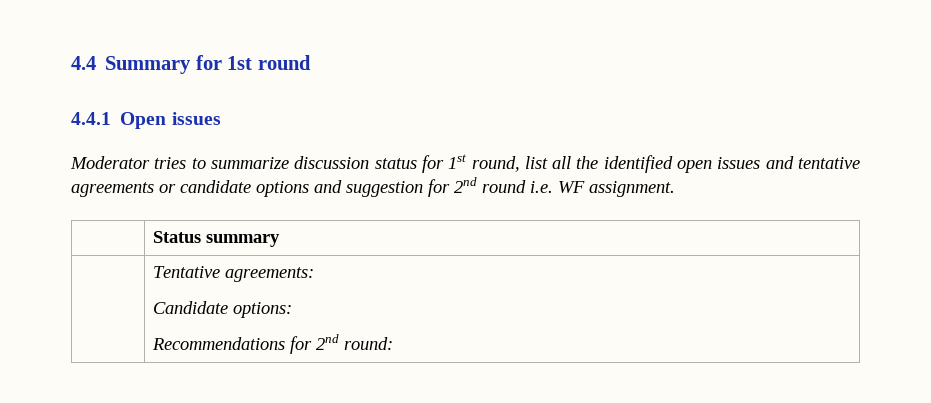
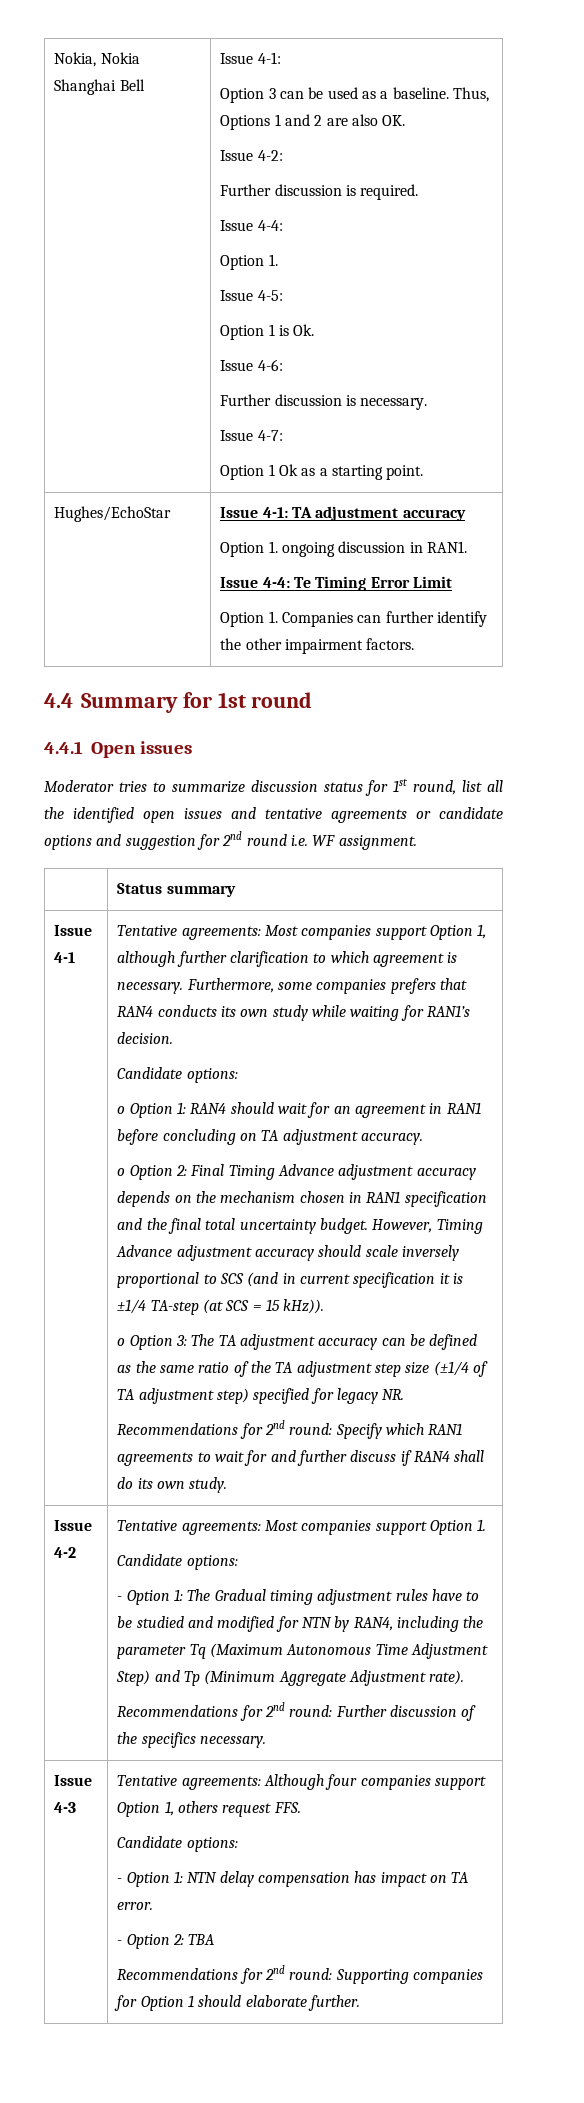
+ Nokia, Nokia Shanghai Bell | Issue 4-1:
+ Option 3 can be used as a baseline. Thus, Options 1 and 2 are also OK.
+ Issue 4-2:
+ Further discussion is required.
+ Issue 4-4:
+ Option 1.
+ Issue 4-5:
+ Option 1 is Ok.
+ Issue 4-6:
+ Further discussion is necessary.
+ Issue 4-7:
+ Option 1 Ok as a starting point.
+ Hughes/EchoStar | Issue 4-1: TA adjustment accuracy
+ Option 1. ongoing discussion in RAN1.
+ Issue 4-4: Te Timing Error Limit
+ Option 1. Companies can further identify the other impairment factors.
- Tentative agreements:
+ Issue 4-1 | Tentative agreements: Most companies support Option 1, although further clarification to which agreement is necessary. Furthermore, some companies prefers that RAN4 conducts its own study while waiting for RAN1’s decision.
  Candidate options:
- Recommendations for 2nd round:
+ o Option 1: RAN4 should wait for an agreement in RAN1 before concluding on TA adjustment accuracy.
+ o Option 2: Final Timing Advance adjustment accuracy depends on the mechanism chosen in RAN1 specification and the final total uncertainty budget. However, Timing Advance adjustment accuracy should scale inversely proportional to SCS (and in current specification it is ±1/4 TA-step (at SCS = 15 kHz)).
+ o Option 3: The TA adjustment accuracy can be defined as the same ratio of the TA adjustment step size (±1/4 of TA adjustment step) specified for legacy NR.
+ Recommendations for 2nd round: Specify which RAN1 agreements to wait for and further discuss if RAN4 shall do its own study.
+ Issue 4-2 | Tentative agreements: Most companies support Option 1.
+ Candidate options:
+ - Option 1: The Gradual timing adjustment rules have to be studied and modified for NTN by RAN4, including the parameter Tq (Maximum Autonomous Time Adjustment Step) and Tp (Minimum Aggregate Adjustment rate).
+ Recommendations for 2nd round: Further discussion of the specifics necessary.
+ Issue 4-3 | Tentative agreements: Although four companies support Option 1, others request FFS.
+ Candidate options:
+ - Option 1: NTN delay compensation has impact on TA error.
+ - Option 2: TBA
+ Recommendations for 2nd round: Supporting companies for Option 1 should elaborate further.

